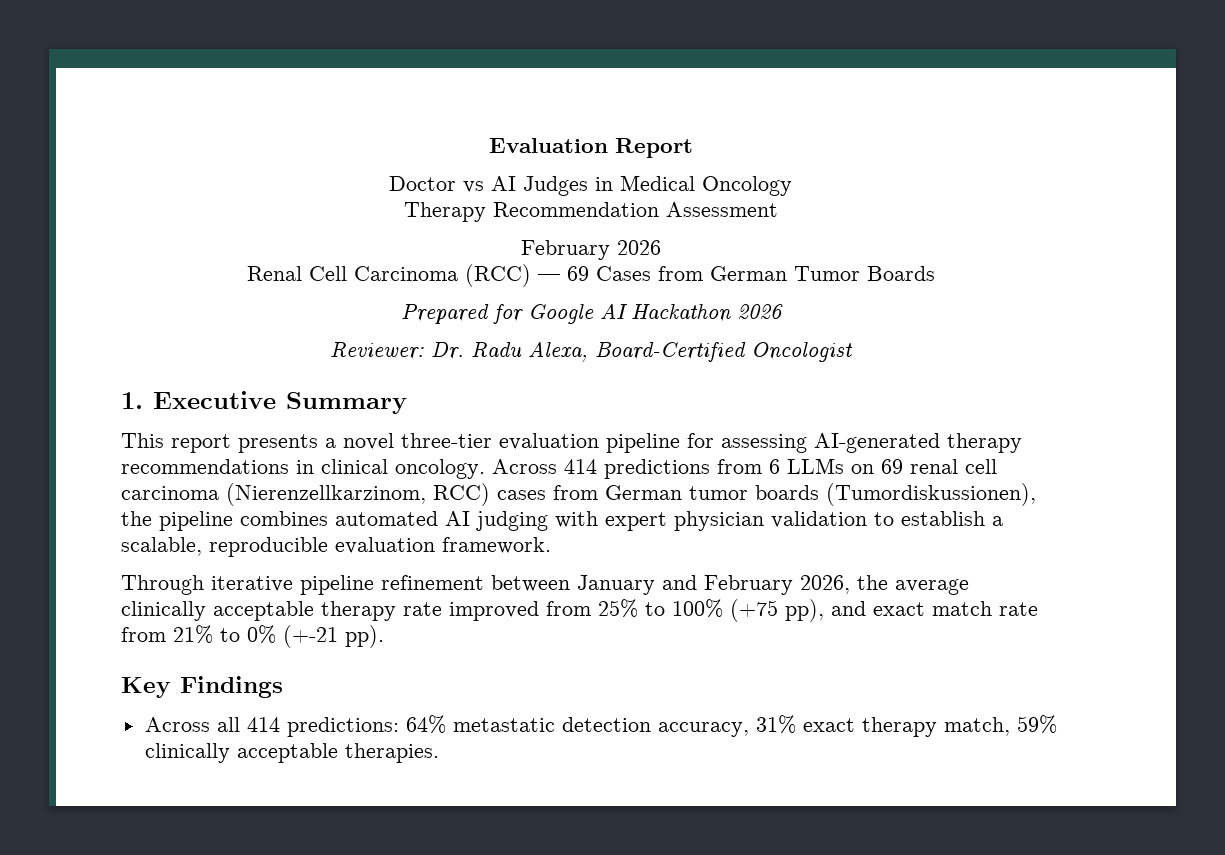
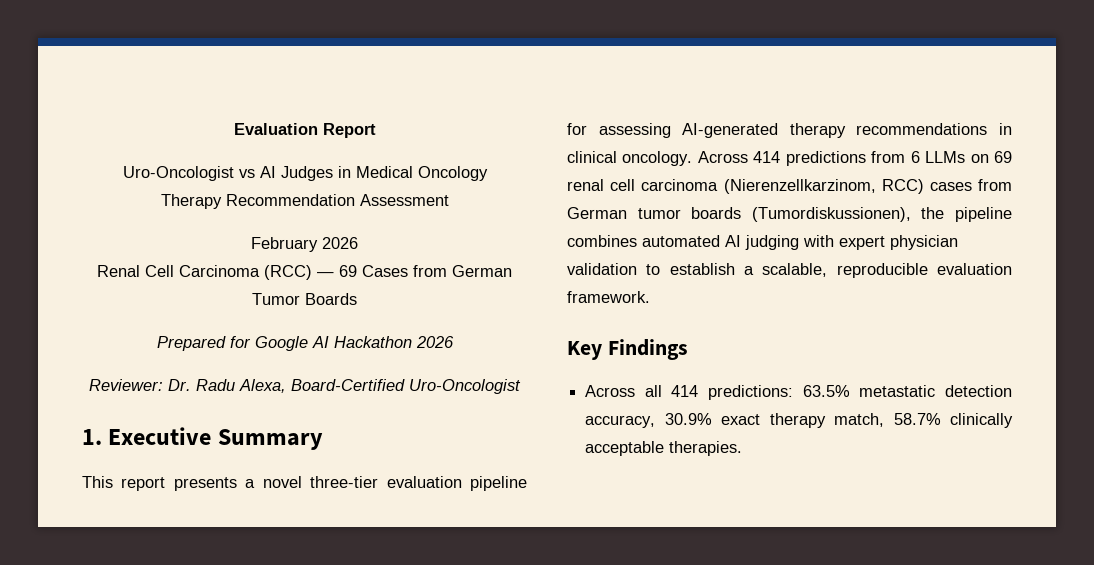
- Doctor vs AI Judges in Medical Oncology
+ Uro-Oncologist vs AI Judges in Medical Oncology
- Reviewer: Dr. Radu Alexa, Board-Certified Oncologist
+ Reviewer: Dr. Radu Alexa, Board-Certified Uro-Oncologist
- Through iterative pipeline refinement between January and February 2026, the average clinically acceptable therapy rate improved from 25% to 100% (+75 pp), and exact match rate from 21% to 0% (+-21 pp).
- Across all 414 predictions: 64% metastatic detection accuracy, 31% exact therapy match, 59% clinically acceptable therapies.
+ Across all 414 predictions: 63.5% metastatic detection accuracy, 30.9% exact therapy match, 58.7% clinically acceptable therapies.

